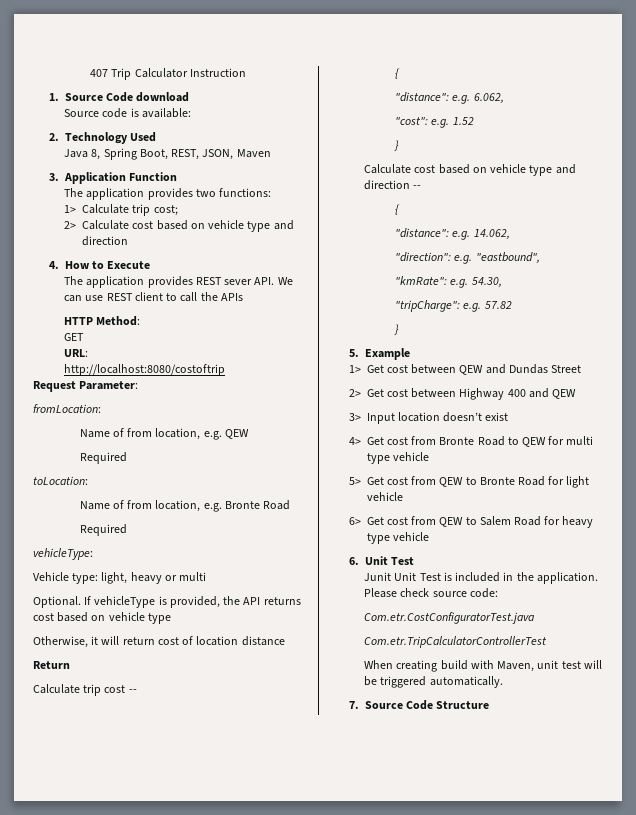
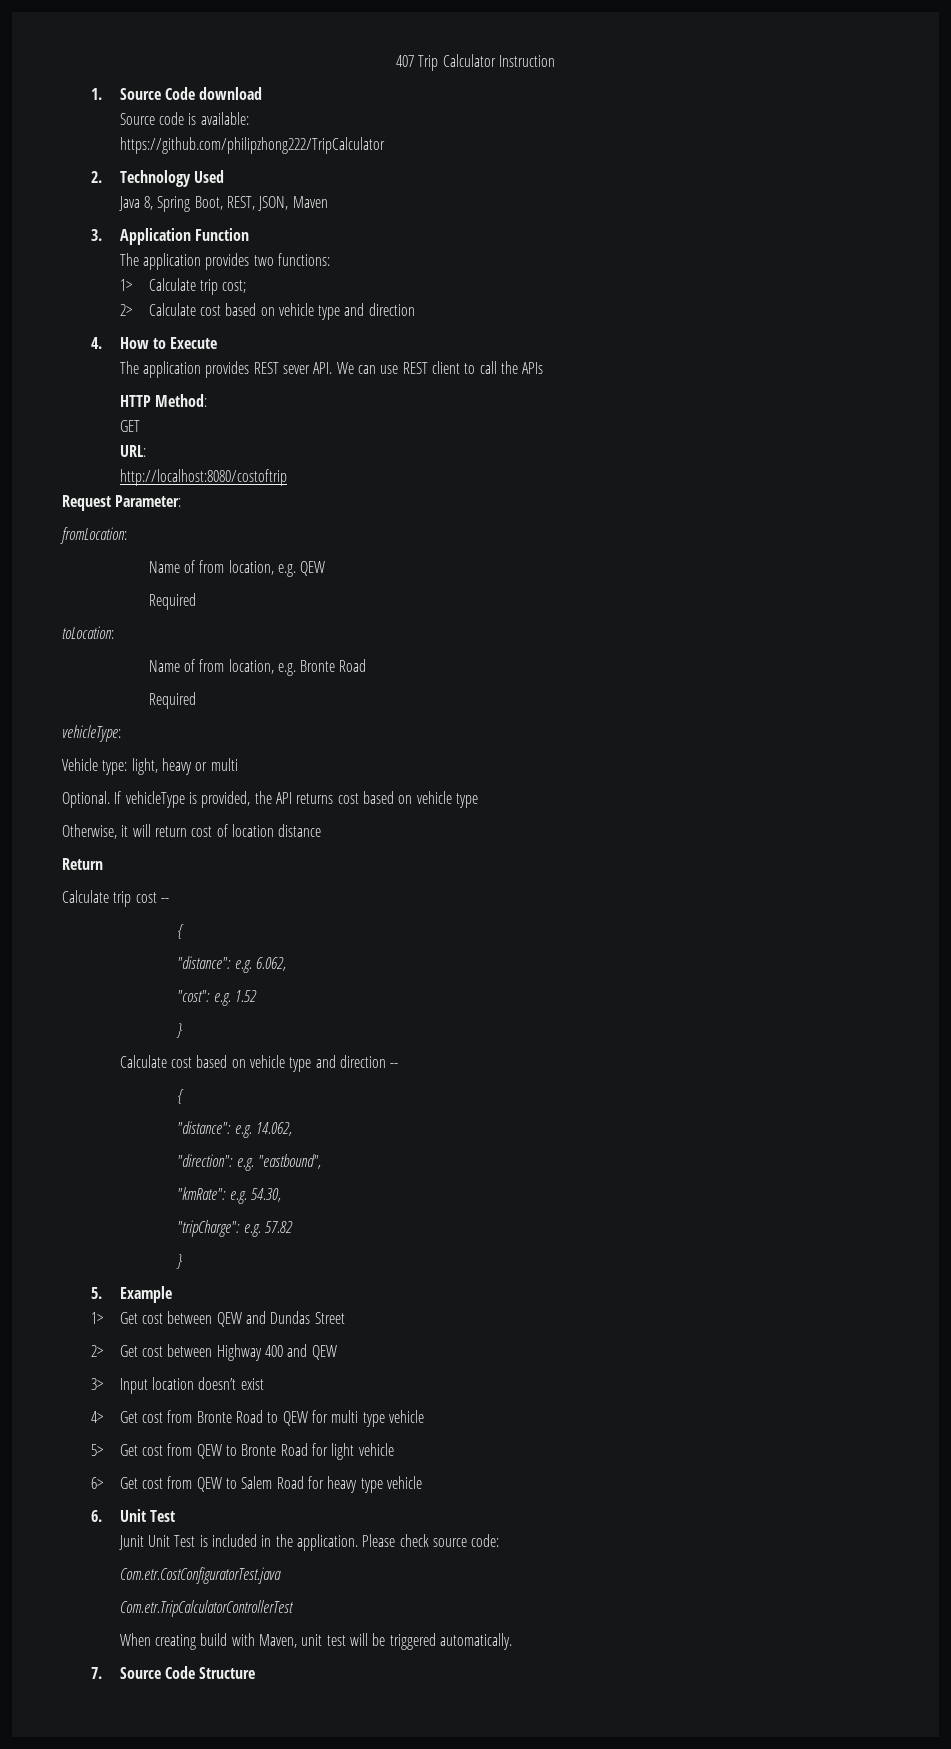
+ https://github.com/philipzhong222/TripCalculator

